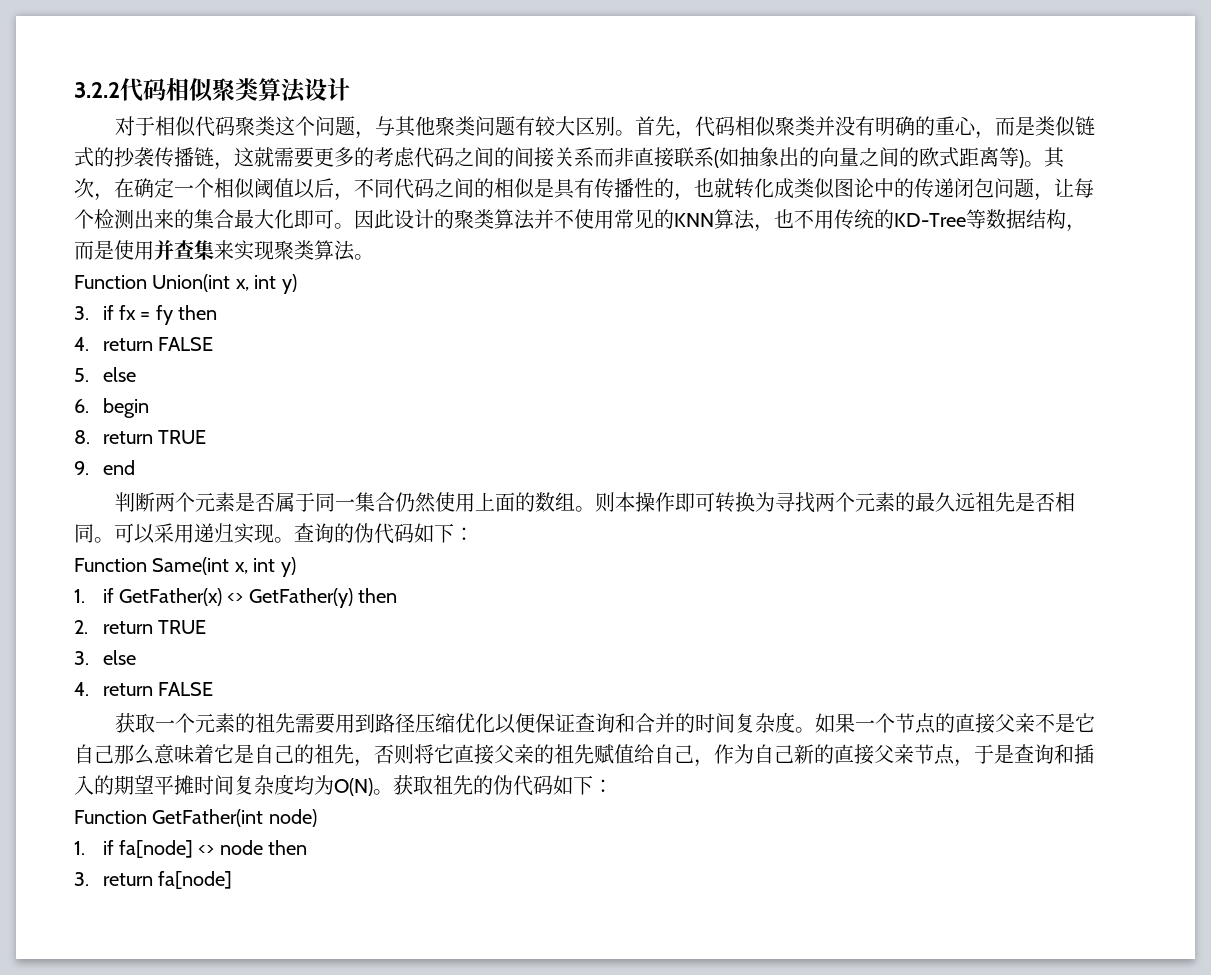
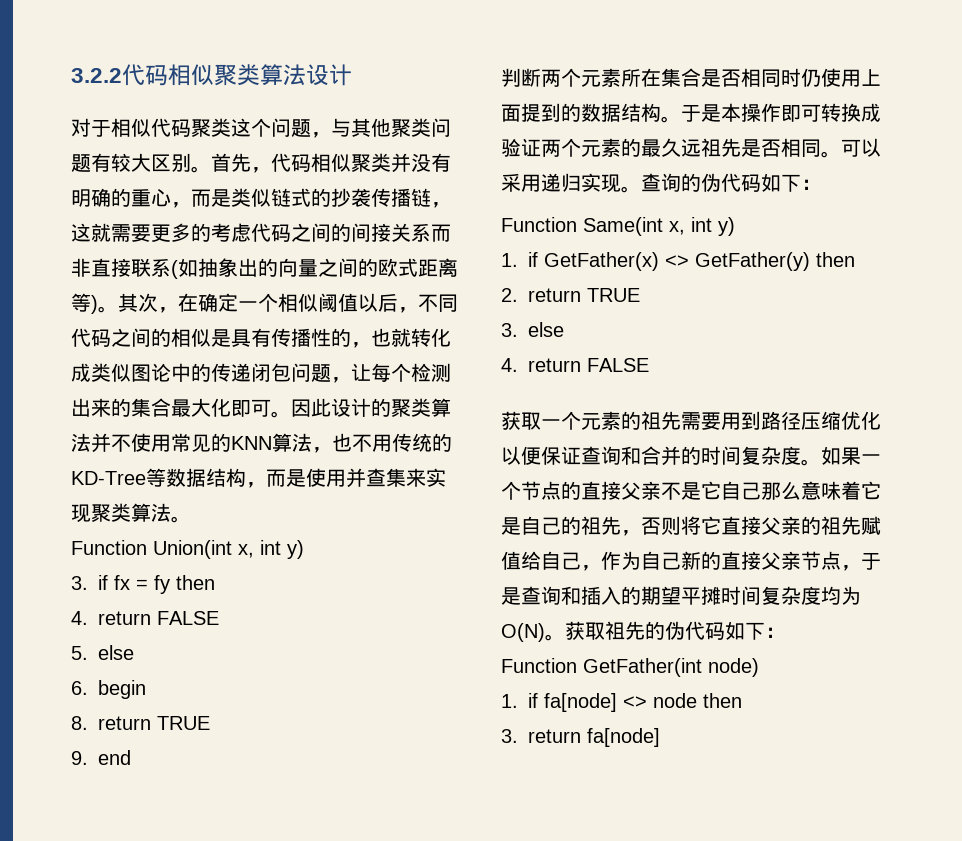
- 判断两个元素是否属于同一集合仍然使用上面的数组。则本操作即可转换为寻找两个元素的最久远祖先是否相同。
+ 判断两个元素所在集合是否相同时仍使用上面提到的数据结构。于是本操作即可转换成验证两个元素的最久远祖先是否相同。

